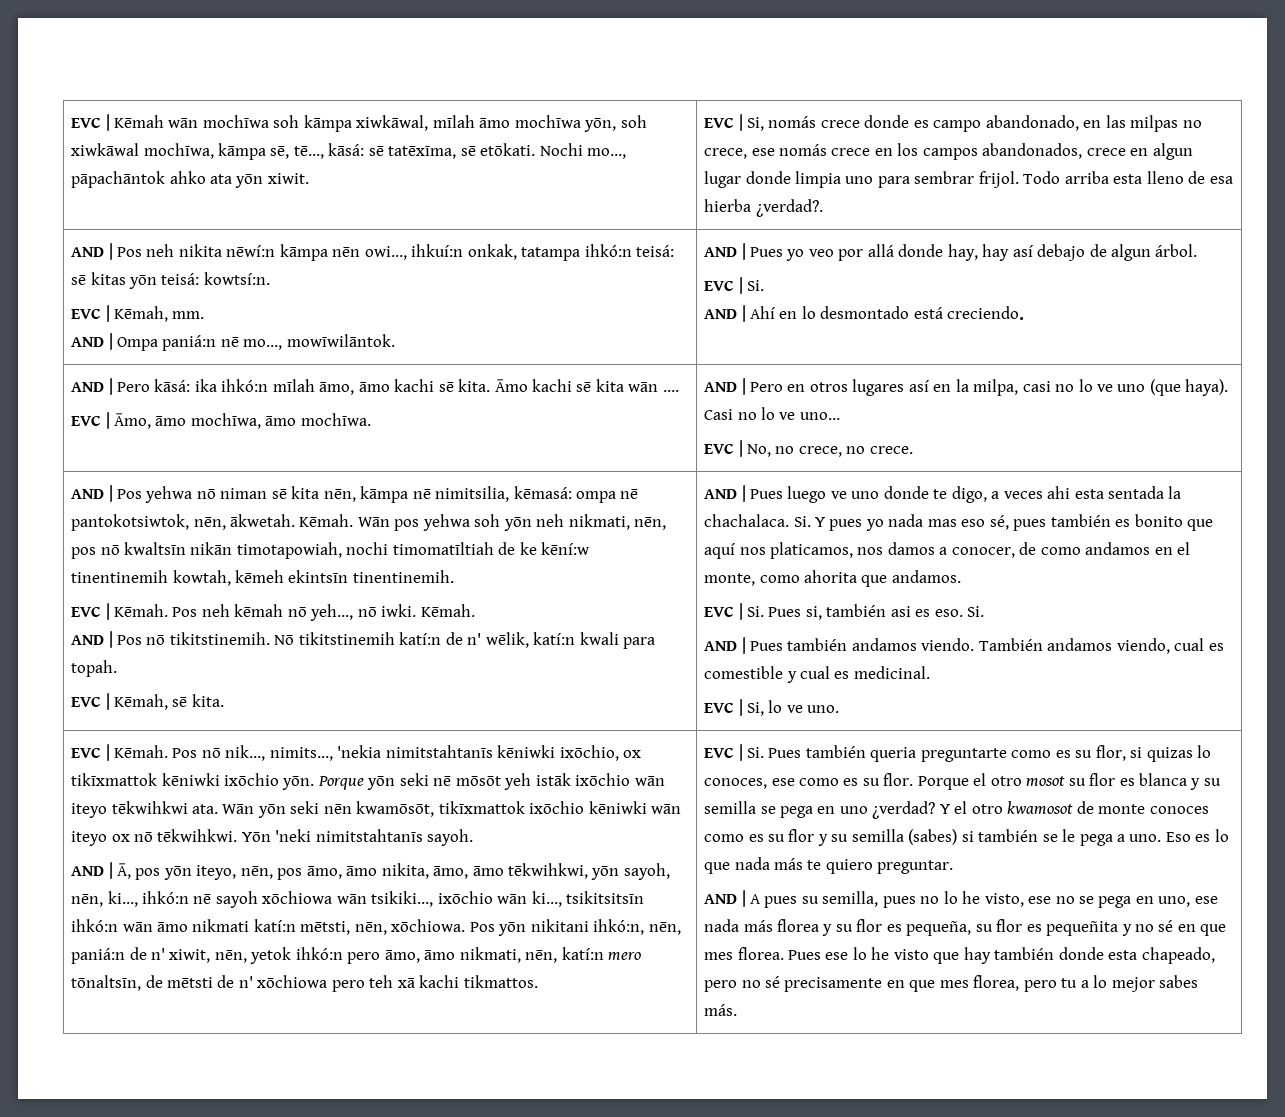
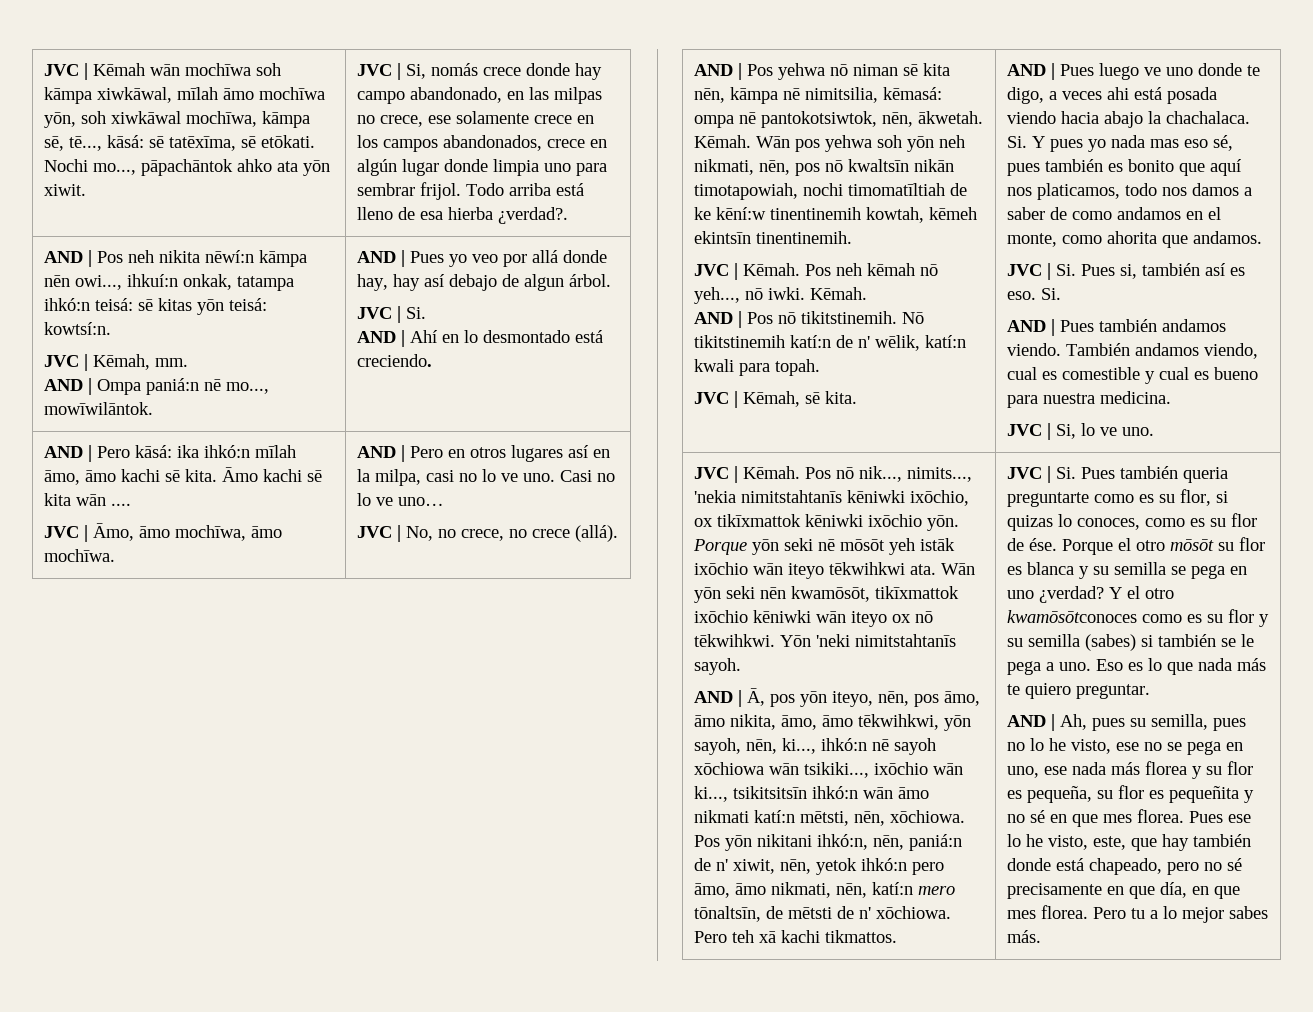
- EVC | Kēmah wān mochīwa soh kāmpa xiwkāwal, mīlah āmo mochīwa yōn, soh xiwkāwal mochīwa, kāmpa sē, tē..., kāsá: sē tatēxīma, sē etōkati.
+ JVC | Kēmah wān mochīwa soh kāmpa xiwkāwal, mīlah āmo mochīwa yōn, soh xiwkāwal mochīwa, kāmpa sē, tē..., kāsá: sē tatēxīma, sē etōkati.
- EVC | Si, nomás crece donde es campo abandonado, en las milpas no crece, ese nomás crece en los campos abandonados, crece en algun lugar donde limpia uno para sembrar frijol.
+ JVC | Si, nomás crece donde hay campo abandonado, en las milpas no crece, ese solamente crece en los campos abandonados, crece en algún lugar donde limpia uno para sembrar frijol.
- Todo arriba esta lleno de esa hierba ¿verdad?.
+ Todo arriba está lleno de esa hierba ¿verdad?.
- EVC | Kēmah, mm.
+ JVC | Kēmah, mm.
  AND | Pues yo veo por allá donde hay, hay así debajo de algun árbol.
- EVC | Si.
+ JVC | Si.
- EVC | Āmo, āmo mochīwa, āmo mochīwa.
+ JVC | Āmo, āmo mochīwa, āmo mochīwa.
- AND | Pero en otros lugares así en la milpa, casi no lo ve uno (que haya).
+ AND | Pero en otros lugares así en la milpa, casi no lo ve uno.
- EVC | No, no crece, no crece.
+ JVC | No, no crece, no crece (allá).
  Wān pos yehwa soh yōn neh nikmati, nēn, pos nō kwaltsīn nikān timotapowiah, nochi timomatīltiah de ke kēní:w tinentinemih kowtah, kēmeh ekintsīn tinentinemih.
- EVC | Kēmah.
+ JVC | Kēmah.
- EVC | Kēmah, sē kita.
+ JVC | Kēmah, sē kita.
- AND | Pues luego ve uno donde te digo, a veces ahi esta sentada la chachalaca.
+ AND | Pues luego ve uno donde te digo, a veces ahi está posada viendo hacia abajo la chachalaca.
- Si. Y pues yo nada mas eso sé, pues también es bonito que aquí nos platicamos, nos damos a conocer, de como andamos en el monte, como ahorita que andamos.
+ Si. Y pues yo nada mas eso sé, pues también es bonito que aquí nos platicamos, todo nos damos a saber de como andamos en el monte, como ahorita que andamos.
- EVC | Si. Pues si, también asi es eso.
+ JVC | Si. Pues si, también así es eso.
- También andamos viendo, cual es comestible y cual es medicinal.
- EVC | Si, lo ve uno.
- EVC | Kēmah.
+ También andamos viendo, cual es comestible y cual es bueno para nuestra medicina.
+ JVC | Si, lo ve uno.
+ JVC | Kēmah.
- Pos yōn nikitani ihkó:n, nēn, paniá:n de n' xiwit, nēn, yetok ihkó:n pero āmo, āmo nikmati, nēn, katí:n mero tōnaltsīn, de mētsti de n' xōchiowa pero teh xā kachi tikmattos.
+ Pos yōn nikitani ihkó:n, nēn, paniá:n de n' xiwit, nēn, yetok ihkó:n pero āmo, āmo nikmati, nēn, katí:n mero tōnaltsīn, de mētsti de n' xōchiowa. Pero teh xā kachi tikmattos.
- EVC | Si. Pues también queria preguntarte como es su flor, si quizas lo conoces, ese como es su flor.
+ JVC | Si. Pues también queria preguntarte como es su flor, si quizas lo conoces, como es su flor de ése.
- Porque el otro mosot su flor es blanca y su semilla se pega en uno ¿verdad?
+ Porque el otro mōsōt su flor es blanca y su semilla se pega en uno ¿verdad?
- Y el otro kwamosot de monte conoces como es su flor y su semilla (sabes) si también se le pega a uno.
+ Y el otro kwamōsōtconoces como es su flor y su semilla (sabes) si también se le pega a uno.
- AND | A pues su semilla, pues no lo he visto, ese no se pega en uno, ese nada más florea y su flor es pequeña, su flor es pequeñita y no sé en que mes florea.
+ AND | Ah, pues su semilla, pues no lo he visto, ese no se pega en uno, ese nada más florea y su flor es pequeña, su flor es pequeñita y no sé en que mes florea.
- Pues ese lo he visto que hay también donde esta chapeado, pero no sé precisamente en que mes florea, pero tu a lo mejor sabes más.
+ Pues ese lo he visto, este, que hay también donde está chapeado, pero no sé precisamente en que día, en que mes florea. Pero tu a lo mejor sabes más.

